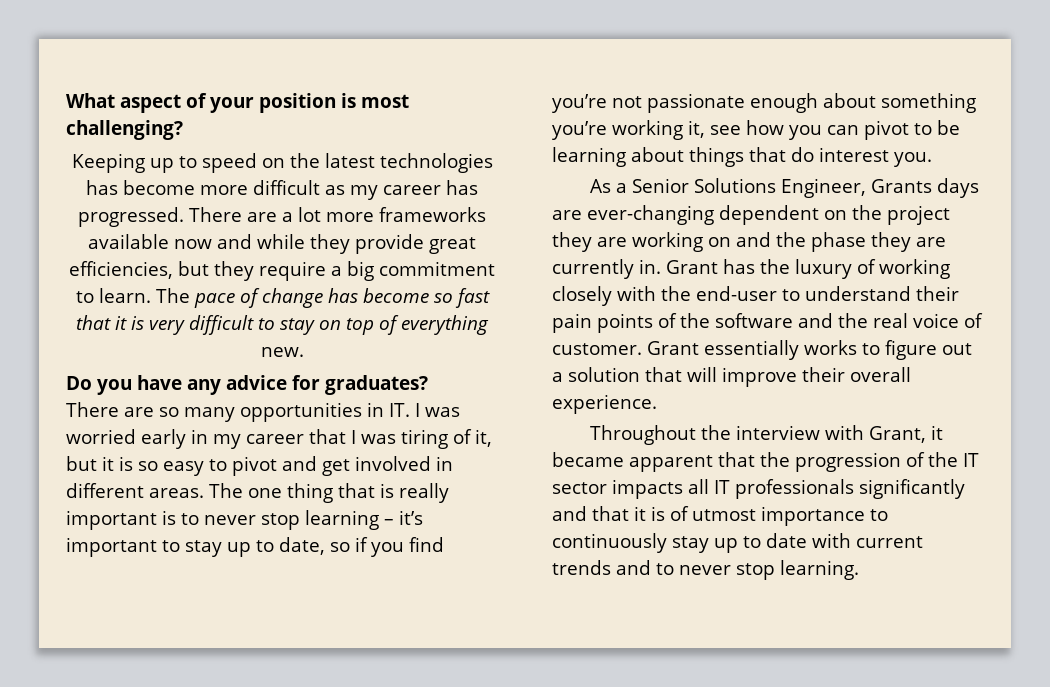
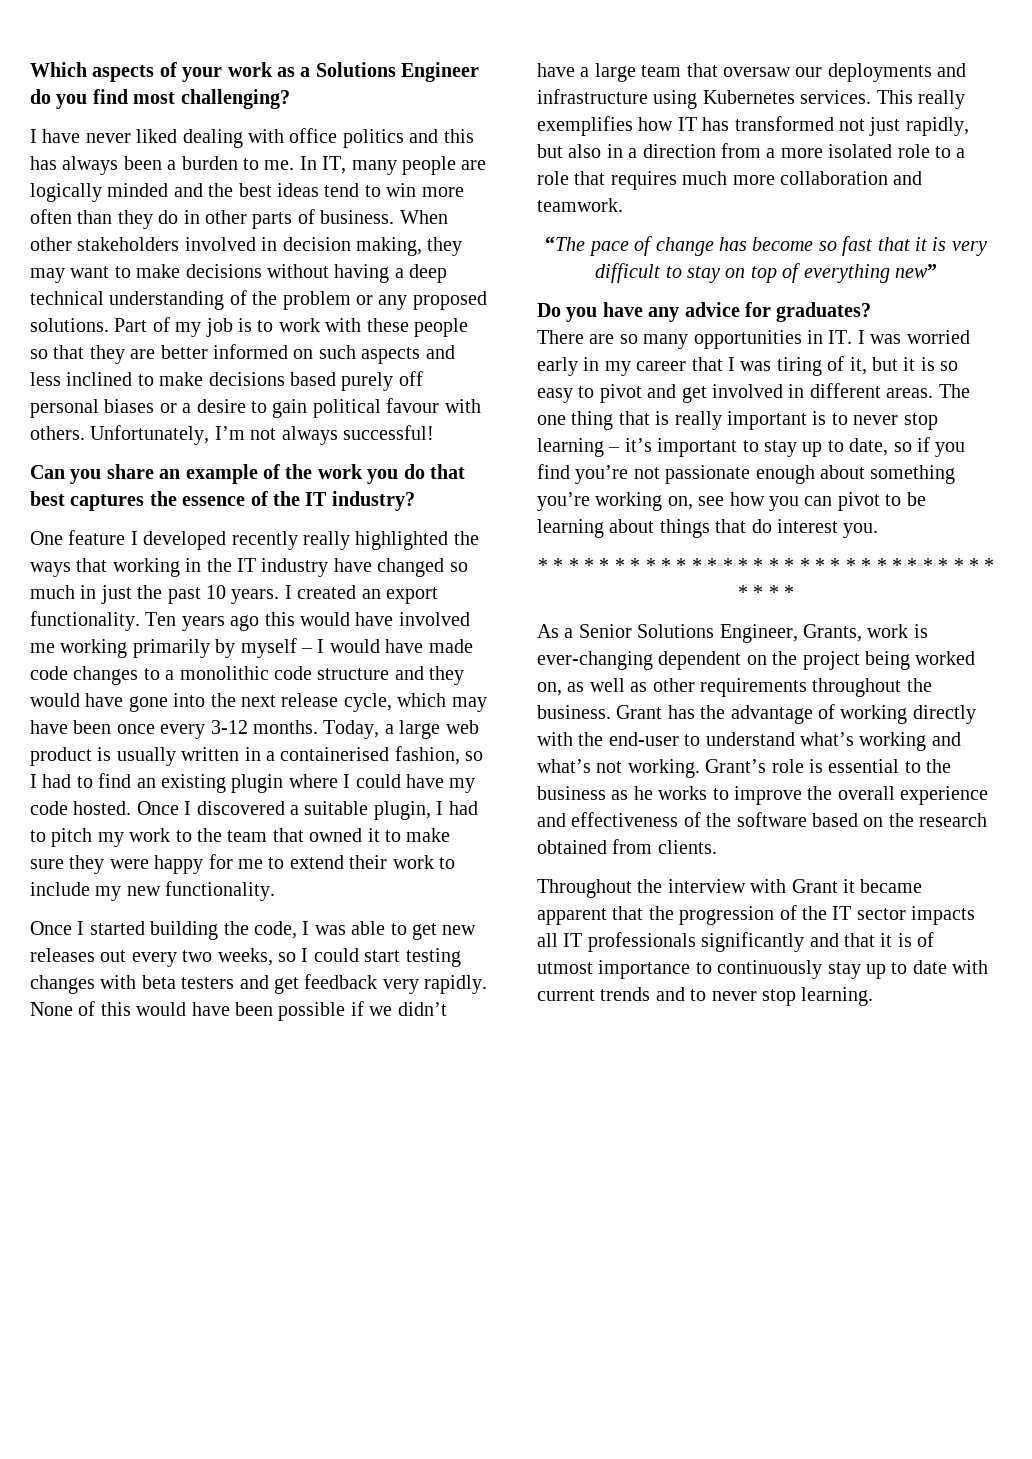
- What aspect of your position is most challenging?
- Keeping up to speed on the latest technologies has become more difficult as my career has progressed. There are a lot more frameworks available now and while they provide great efficiencies, but they require a big commitment to learn. The pace of change has become so fast that it is very difficult to stay on top of everything new.
+ Which aspects of your work as a Solutions Engineer do you find most challenging?
+ I have never liked dealing with office politics and this has always been a burden to me. In IT, many people are logically minded and the best ideas tend to win more often than they do in other parts of business. When other stakeholders involved in decision making, they may want to make decisions without having a deep technical understanding of the problem or any proposed solutions. Part of my job is to work with these people so that they are better informed on such aspects and less inclined to make decisions based purely off personal biases or a desire to gain political favour with others. Unfortunately, I’m not always successful!
+ Can you share an example of the work you do that best captures the essence of the IT industry?
+ One feature I developed recently really highlighted the ways that working in the IT industry have changed so much in just the past 10 years. I created an export functionality. Ten years ago this would have involved me working primarily by myself – I would have made code changes to a monolithic code structure and they would have gone into the next release cycle, which may have been once every 3-12 months. Today, a large web product is usually written in a containerised fashion, so I had to find an existing plugin where I could have my code hosted. Once I discovered a suitable plugin, I had to pitch my work to the team that owned it to make sure they were happy for me to extend their work to include my new functionality.
+ Once I started building the code, I was able to get new releases out every two weeks, so I could start testing changes with beta testers and get feedback very rapidly. None of this would have been possible if we didn’t have a large team that oversaw our deployments and infrastructure using Kubernetes services. This really exemplifies how IT has transformed not just rapidly, but also in a direction from a more isolated role to a role that requires much more collaboration and teamwork.
+ “The pace of change has become so fast that it is very difficult to stay on top of everything new”
- The one thing that is really important is to never stop learning – it’s important to stay up to date, so if you find you’re not passionate enough about something you’re working it, see how you can pivot to be learning about things that do interest you.
+ The one thing that is really important is to never stop learning – it’s important to stay up to date, so if you find you’re not passionate enough about something you’re working on, see how you can pivot to be learning about things that do interest you.
+ * * * * * * * * * * * * * * * * * * * * * * * * * * * * * * * * * *
- As a Senior Solutions Engineer, Grants days are ever-changing dependent on the project they are working on and the phase they are currently in.
+ As a Senior Solutions Engineer, Grants, work is ever-changing dependent on the project being worked on, as well as other requirements throughout the business.
- Grant has the luxury of working closely with the end-user to understand their pain points of the software and the real voice of customer. Grant essentially works to figure out a solution that will improve their overall experience.
+ Grant has the advantage of working directly with the end-user to understand what’s working and what’s not working. Grant’s role is essential to the business as he works to improve the overall experience and effectiveness of the software based on the research obtained from clients.
- Throughout the interview with Grant, it became apparent that the progression of the IT sector impacts all IT professionals significantly and that it is of utmost importance to continuously stay up to date with current trends and to never stop learning.
+ Throughout the interview with Grant it became apparent that the progression of the IT sector impacts all IT professionals significantly and that it is of utmost importance to continuously stay up to date with current trends and to never stop learning.

